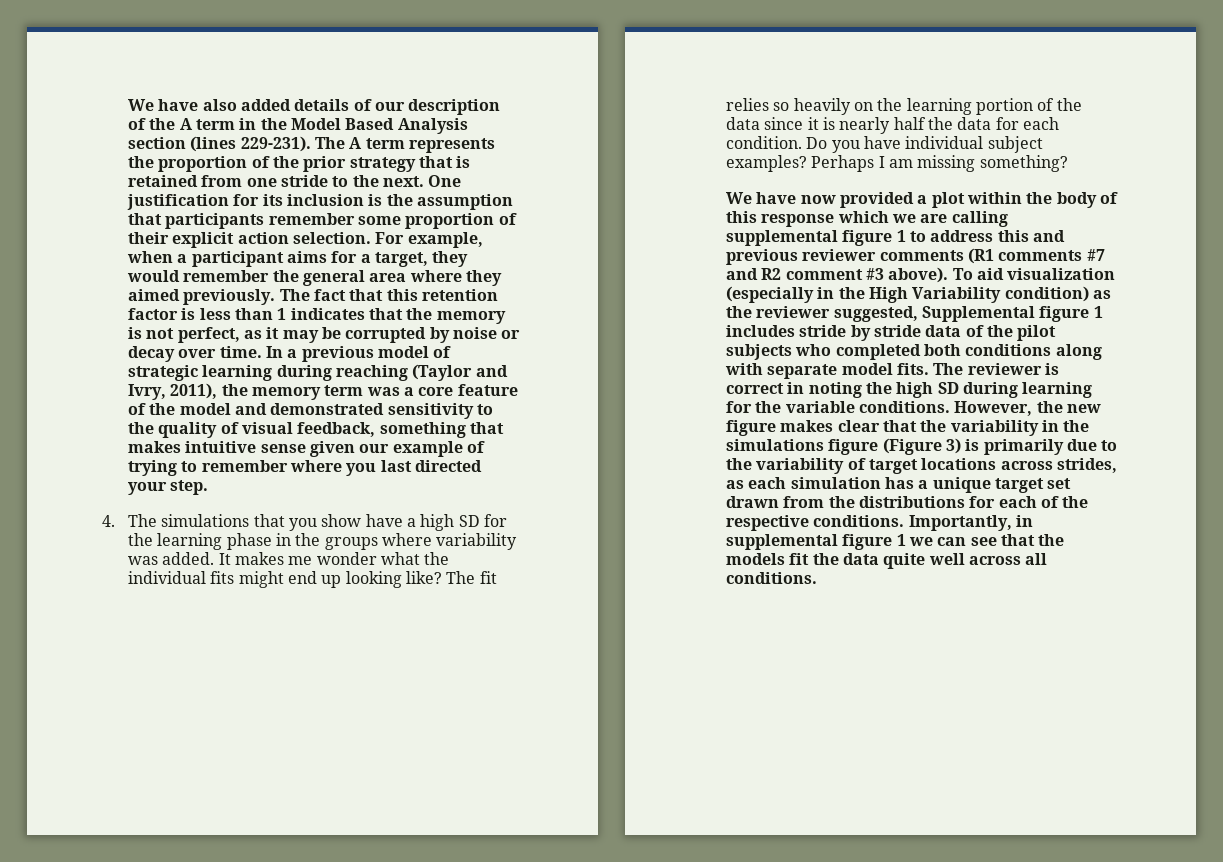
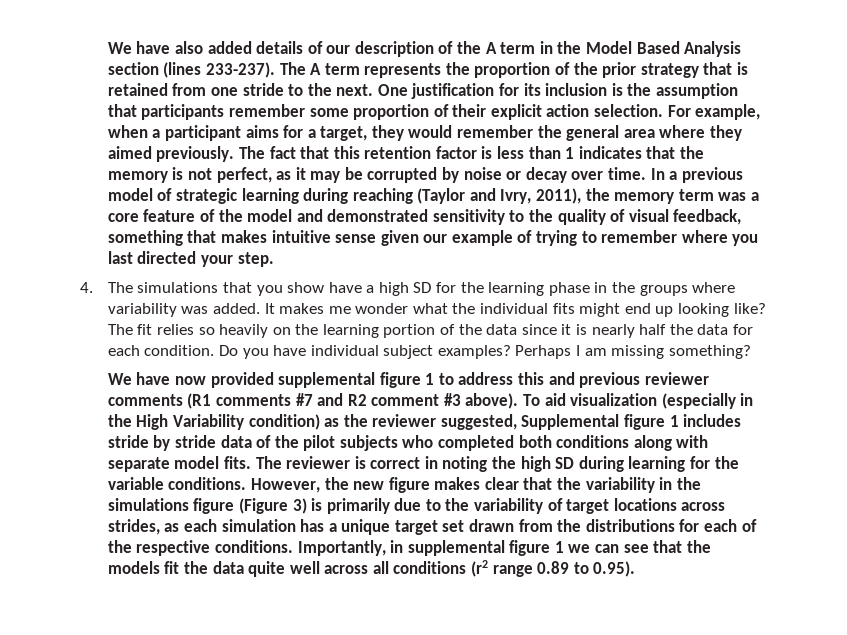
- We have also added details of our description of the A term in the Model Based Analysis section (lines 229-231).
+ We have also added details of our description of the A term in the Model Based Analysis section (lines 233-237).
- We have now provided a plot within the body of this response which we are calling supplemental figure 1 to address this and previous reviewer comments (R1 comments #7 and R2 comment #3 above).
+ We have now provided supplemental figure 1 to address this and previous reviewer comments (R1 comments #7 and R2 comment #3 above).
- Importantly, in supplemental figure 1 we can see that the models fit the data quite well across all conditions.
+ Importantly, in supplemental figure 1 we can see that the models fit the data quite well across all conditions (r2 range 0.89 to 0.95).

